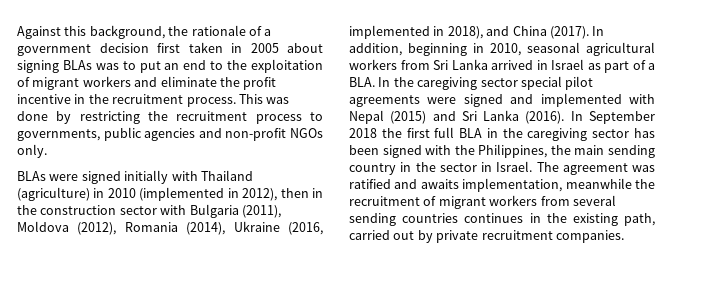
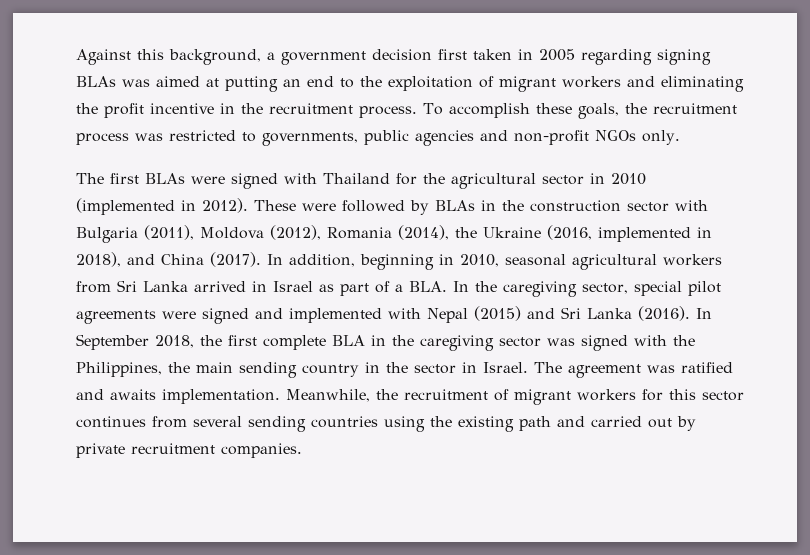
- Against this background, the rationale of a government decision first taken in 2005 about signing BLAs was to put an end to the exploitation of migrant workers and eliminate the profit incentive in the recruitment process.
+ Against this background, a government decision first taken in 2005 regarding signing BLAs was aimed at putting an end to the exploitation of migrant workers and eliminating the profit incentive in the recruitment process.
- This was done by restricting the recruitment process to governments, public agencies and non-profit NGOs only.
+ To accomplish these goals, the recruitment process was restricted to governments, public agencies and non-profit NGOs only.
- BLAs were signed initially with Thailand (agriculture) in 2010 (implemented in 2012), then in the construction sector with Bulgaria (2011), Moldova (2012), Romania (2014), Ukraine (2016, implemented in 2018), and China (2017).
+ The first BLAs were signed with Thailand for the agricultural sector in 2010 (implemented in 2012). These were followed by BLAs in the construction sector with Bulgaria (2011), Moldova (2012), Romania (2014), the Ukraine (2016, implemented in 2018), and China (2017).
- In addition, beginning in 2010, seasonal agricultural workers from Sri Lanka arrived in Israel as part of a BLA. In the caregiving sector special pilot agreements were signed and implemented with Nepal (2015) and Sri Lanka (2016).
+ In addition, beginning in 2010, seasonal agricultural workers from Sri Lanka arrived in Israel as part of a BLA. In the caregiving sector, special pilot agreements were signed and implemented with Nepal (2015) and Sri Lanka (2016).
- In September 2018 the first full BLA in the caregiving sector has been signed with the Philippines, the main sending country in the sector in Israel.
+ In September 2018, the first complete BLA in the caregiving sector was signed with the Philippines, the main sending country in the sector in Israel.
- The agreement was ratified and awaits implementation, meanwhile the recruitment of migrant workers from several sending countries continues in the existing path, carried out by private recruitment companies.
+ The agreement was ratified and awaits implementation. Meanwhile, the recruitment of migrant workers for this sector continues from several sending countries using the existing path and carried out by private recruitment companies.

